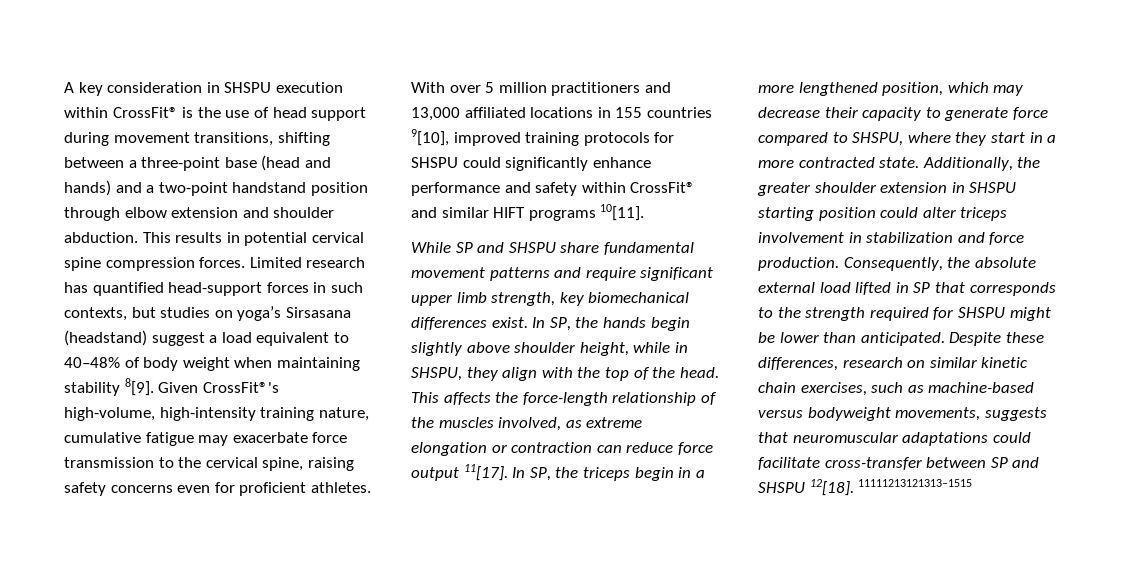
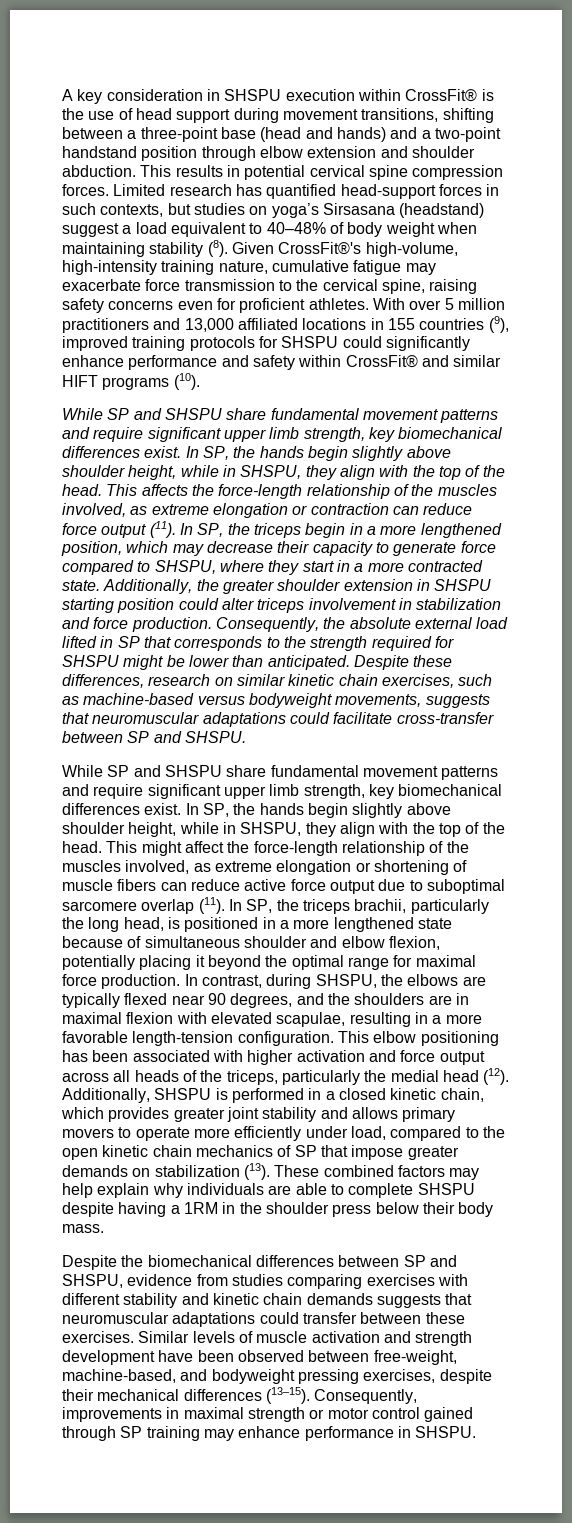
- Limited research has quantified head-support forces in such contexts, but studies on yoga’s Sirsasana (headstand) suggest a load equivalent to 40–48% of body weight when maintaining stability 8[9].
+ Limited research has quantified head-support forces in such contexts, but studies on yoga’s Sirsasana (headstand) suggest a load equivalent to 40–48% of body weight when maintaining stability (8).
- With over 5 million practitioners and 13,000 affiliated locations in 155 countries 9[10], improved training protocols for SHSPU could significantly enhance performance and safety within CrossFit® and similar HIFT programs 10[11].
+ With over 5 million practitioners and 13,000 affiliated locations in 155 countries (9), improved training protocols for SHSPU could significantly enhance performance and safety within CrossFit® and similar HIFT programs (10).
- This affects the force-length relationship of the muscles involved, as extreme elongation or contraction can reduce force output 11[17].
+ This affects the force-length relationship of the muscles involved, as extreme elongation or contraction can reduce force output (11).
- Despite these differences, research on similar kinetic chain exercises, such as machine-based versus bodyweight movements, suggests that neuromuscular adaptations could facilitate cross-transfer between SP and SHSPU 12[18]. 11111213121313–1515
+ Despite these differences, research on similar kinetic chain exercises, such as machine-based versus bodyweight movements, suggests that neuromuscular adaptations could facilitate cross-transfer between SP and SHSPU.
+ While SP and SHSPU share fundamental movement patterns and require significant upper limb strength, key biomechanical differences exist. In SP, the hands begin slightly above shoulder height, while in SHSPU, they align with the top of the head. This might affect the force-length relationship of the muscles involved, as extreme elongation or shortening of muscle fibers can reduce active force output due to suboptimal sarcomere overlap (11). In SP, the triceps brachii, particularly the long head, is positioned in a more lengthened state because of simultaneous shoulder and elbow flexion, potentially placing it beyond the optimal range for maximal force production. In contrast, during SHSPU, the elbows are typically flexed near 90 degrees, and the shoulders are in maximal flexion with elevated scapulae, resulting in a more favorable length-tension configuration. This elbow positioning has been associated with higher activation and force output across all heads of the triceps, particularly the medial head (12). Additionally, SHSPU is performed in a closed kinetic chain, which provides greater joint stability and allows primary movers to operate more efficiently under load, compared to the open kinetic chain mechanics of SP that impose greater demands on stabilization (13). These combined factors may help explain why individuals are able to complete SHSPU despite having a 1RM in the shoulder press below their body mass.
+ Despite the biomechanical differences between SP and SHSPU, evidence from studies comparing exercises with different stability and kinetic chain demands suggests that neuromuscular adaptations could transfer between these exercises. Similar levels of muscle activation and strength development have been observed between free-weight, machine-based, and bodyweight pressing exercises, despite their mechanical differences (13–15). Consequently, improvements in maximal strength or motor control gained through SP training may enhance performance in SHSPU.

